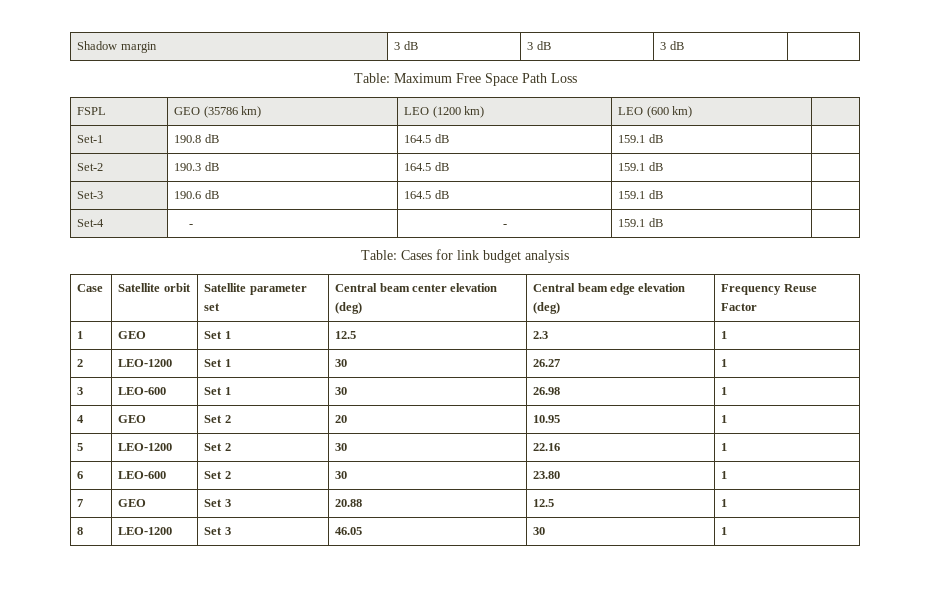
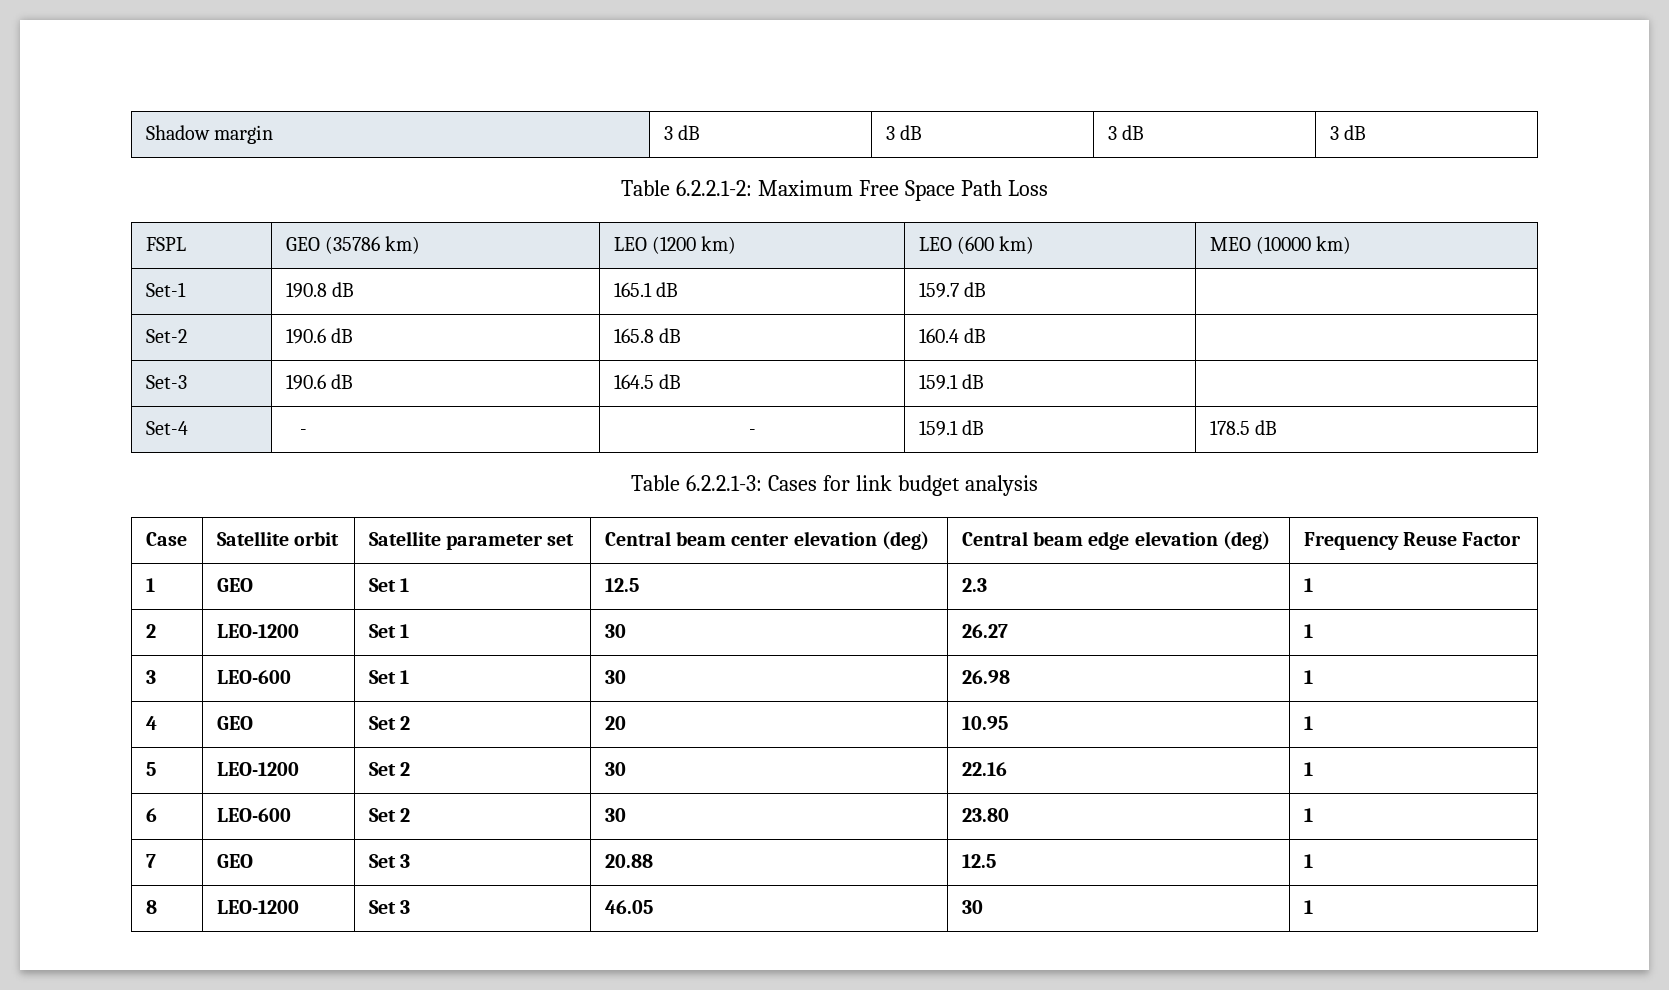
- Shadow margin | 3 dB | 3 dB | 3 dB |
- Table: Maximum Free Space Path Loss
+ Shadow margin | 3 dB | 3 dB | 3 dB | 3 dB
+ Table 6.2.2.1-2: Maximum Free Space Path Loss
- FSPL | GEO (35786 km) | LEO (1200 km) | LEO (600 km) |
+ FSPL | GEO (35786 km) | LEO (1200 km) | LEO (600 km) | MEO (10000 km)
- Set-1 | 190.8 dB | 164.5 dB | 159.1 dB |
+ Set-1 | 190.8 dB | 165.1 dB | 159.7 dB |
- Set-2 | 190.3 dB | 164.5 dB | 159.1 dB |
+ Set-2 | 190.6 dB | 165.8 dB | 160.4 dB |
- Set-4 | - | - | 159.1 dB |
- Table: Cases for link budget analysis
+ Set-4 | - | - | 159.1 dB | 178.5 dB
+ Table 6.2.2.1-3: Cases for link budget analysis

